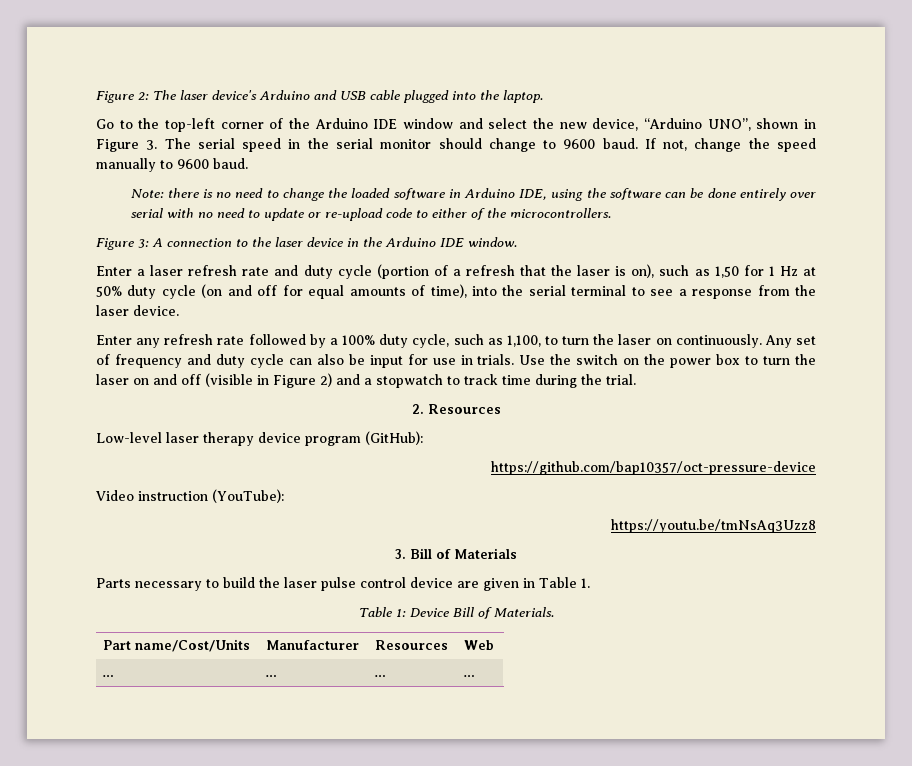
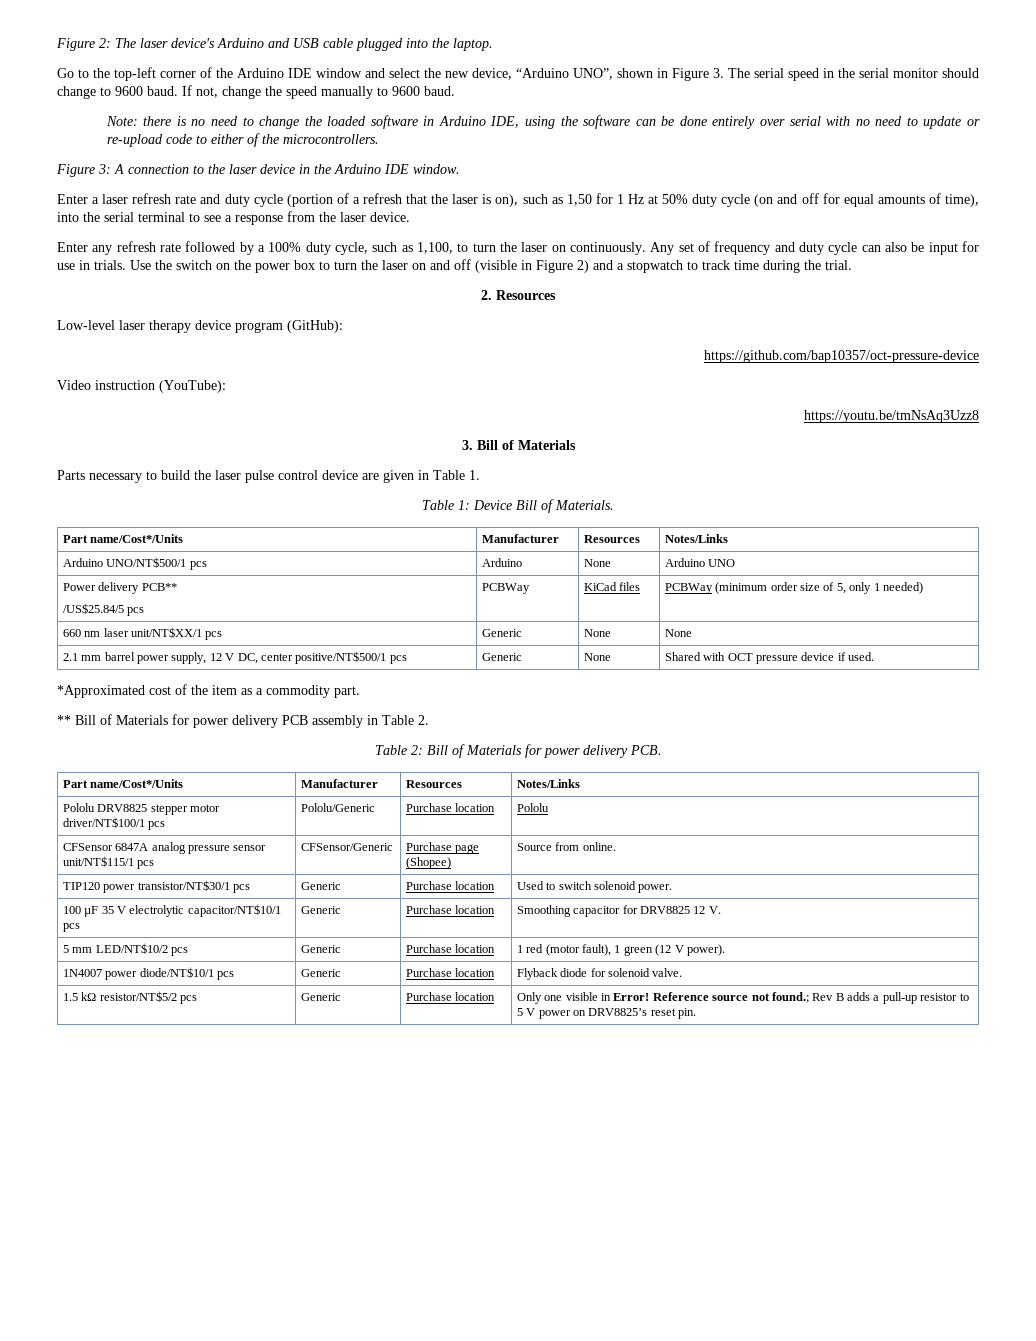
  Table 1: Device Bill of Materials.
- Part name/Cost/Units | Manufacturer | Resources | Web
- … | … | … | …
+ Part name/Cost*/Units | Manufacturer | Resources | Notes/Links
+ Arduino UNO/NT$500/1 pcs | Arduino | None | Arduino UNO
+ Power delivery PCB**
+ /US$25.84/5 pcs | PCBWay | KiCad files | PCBWay (minimum order size of 5, only 1 needed)
+ 660 nm laser unit/NT$XX/1 pcs | Generic | None | None
+ 2.1 mm barrel power supply, 12 V DC, center positive/NT$500/1 pcs | Generic | None | Shared with OCT pressure device if used.
+ *Approximated cost of the item as a commodity part.
+ ** Bill of Materials for power delivery PCB assembly in Table 2.
+ Table 2: Bill of Materials for power delivery PCB.
+ Part name/Cost*/Units | Manufacturer | Resources | Notes/Links
+ Pololu DRV8825 stepper motor driver/NT$100/1 pcs | Pololu/Generic | Purchase location | Pololu
+ CFSensor 6847A analog pressure sensor unit/NT$115/1 pcs | CFSensor/Generic | Purchase page (Shopee) | Source from online.
+ TIP120 power transistor/NT$30/1 pcs | Generic | Purchase location | Used to switch solenoid power.
+ 100 µF 35 V electrolytic capacitor/NT$10/1 pcs | Generic | Purchase location | Smoothing capacitor for DRV8825 12 V.
+ 5 mm LED/NT$10/2 pcs | Generic | Purchase location | 1 red (motor fault), 1 green (12 V power).
+ 1N4007 power diode/NT$10/1 pcs | Generic | Purchase location | Flyback diode for solenoid valve.
+ 1.5 kΩ resistor/NT$5/2 pcs | Generic | Purchase location | Only one visible in Error! Reference source not found.; Rev B adds a pull-up resistor to 5 V power on DRV8825’s reset pin.

